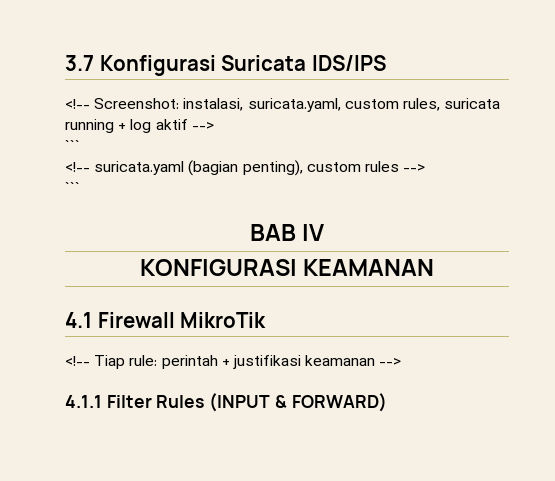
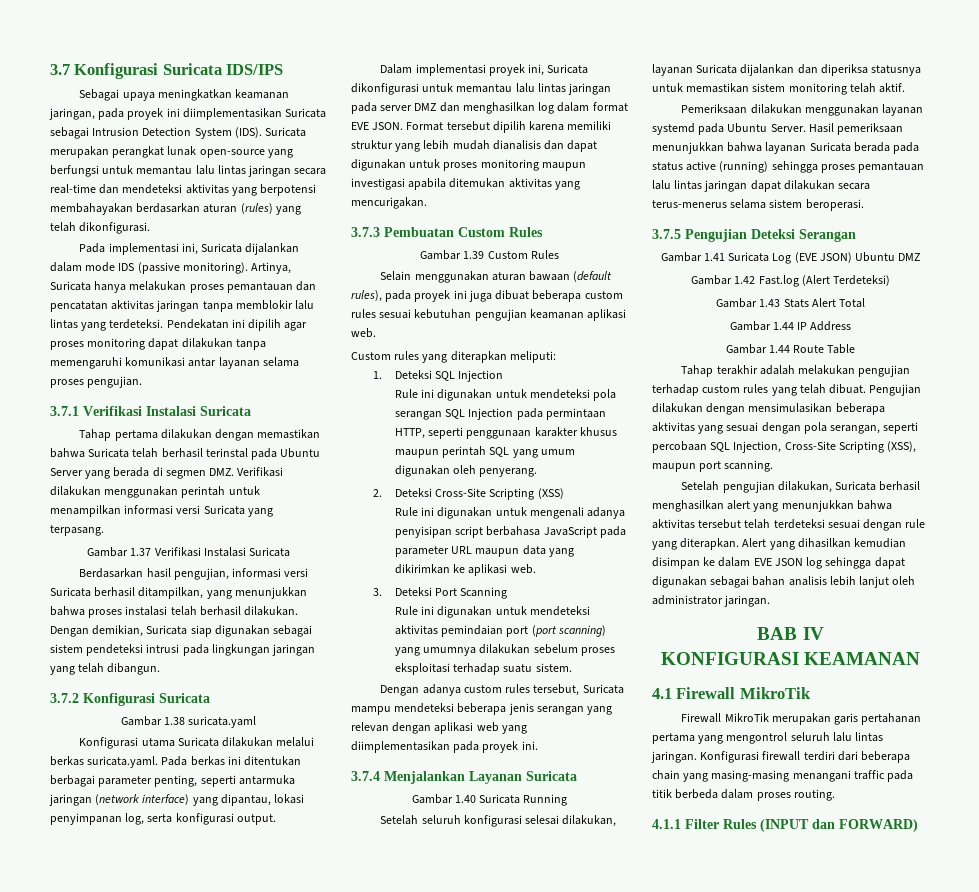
- <!-- Screenshot: instalasi, suricata.yaml, custom rules, suricata running + log aktif -->
- ```
- <!-- suricata.yaml (bagian penting), custom rules -->
- ```
+ Sebagai upaya meningkatkan keamanan jaringan, pada proyek ini diimplementasikan Suricata sebagai Intrusion Detection System (IDS). Suricata merupakan perangkat lunak open-source yang berfungsi untuk memantau lalu lintas jaringan secara real-time dan mendeteksi aktivitas yang berpotensi membahayakan berdasarkan aturan (rules) yang telah dikonfigurasi.
+ Pada implementasi ini, Suricata dijalankan dalam mode IDS (passive monitoring). Artinya, Suricata hanya melakukan proses pemantauan dan pencatatan aktivitas jaringan tanpa memblokir lalu lintas yang terdeteksi. Pendekatan ini dipilih agar proses monitoring dapat dilakukan tanpa memengaruhi komunikasi antar layanan selama proses pengujian.
+ 3.7.1 Verifikasi Instalasi Suricata
+ Tahap pertama dilakukan dengan memastikan bahwa Suricata telah berhasil terinstal pada Ubuntu Server yang berada di segmen DMZ. Verifikasi dilakukan menggunakan perintah untuk menampilkan informasi versi Suricata yang terpasang.
+ Gambar 1.37 Verifikasi Instalasi Suricata
+ Berdasarkan hasil pengujian, informasi versi Suricata berhasil ditampilkan, yang menunjukkan bahwa proses instalasi telah berhasil dilakukan. Dengan demikian, Suricata siap digunakan sebagai sistem pendeteksi intrusi pada lingkungan jaringan yang telah dibangun.
+ 3.7.2 Konfigurasi Suricata
+ Gambar 1.38 suricata.yaml
+ Konfigurasi utama Suricata dilakukan melalui berkas suricata.yaml. Pada berkas ini ditentukan berbagai parameter penting, seperti antarmuka jaringan (network interface) yang dipantau, lokasi penyimpanan log, serta konfigurasi output.
+ Dalam implementasi proyek ini, Suricata dikonfigurasi untuk memantau lalu lintas jaringan pada server DMZ dan menghasilkan log dalam format EVE JSON. Format tersebut dipilih karena memiliki struktur yang lebih mudah dianalisis dan dapat digunakan untuk proses monitoring maupun investigasi apabila ditemukan aktivitas yang mencurigakan.
+ 3.7.3 Pembuatan Custom Rules
+ Gambar 1.39 Custom Rules
+ Selain menggunakan aturan bawaan (default rules), pada proyek ini juga dibuat beberapa custom rules sesuai kebutuhan pengujian keamanan aplikasi web.
+ Custom rules yang diterapkan meliputi:
+ 1. Deteksi SQL Injection
+ Rule ini digunakan untuk mendeteksi pola serangan SQL Injection pada permintaan HTTP, seperti penggunaan karakter khusus maupun perintah SQL yang umum digunakan oleh penyerang.
+ 2. Deteksi Cross-Site Scripting (XSS)
+ Rule ini digunakan untuk mengenali adanya penyisipan script berbahasa JavaScript pada parameter URL maupun data yang dikirimkan ke aplikasi web.
+ 3. Deteksi Port Scanning
+ Rule ini digunakan untuk mendeteksi aktivitas pemindaian port (port scanning) yang umumnya dilakukan sebelum proses eksploitasi terhadap suatu sistem.
+ Dengan adanya custom rules tersebut, Suricata mampu mendeteksi beberapa jenis serangan yang relevan dengan aplikasi web yang diimplementasikan pada proyek ini.
+ 3.7.4 Menjalankan Layanan Suricata
+ Gambar 1.40 Suricata Running
+ Setelah seluruh konfigurasi selesai dilakukan, layanan Suricata dijalankan dan diperiksa statusnya untuk memastikan sistem monitoring telah aktif.
+ Pemeriksaan dilakukan menggunakan layanan systemd pada Ubuntu Server. Hasil pemeriksaan menunjukkan bahwa layanan Suricata berada pada status active (running) sehingga proses pemantauan lalu lintas jaringan dapat dilakukan secara terus-menerus selama sistem beroperasi.
+ 3.7.5 Pengujian Deteksi Serangan
+ Gambar 1.41 Suricata Log (EVE JSON) Ubuntu DMZ
+ Gambar 1.42 Fast.log (Alert Terdeteksi)
+ Gambar 1.43 Stats Alert Total
+ Gambar 1.44 IP Address
+ Gambar 1.44 Route Table
+ Tahap terakhir adalah melakukan pengujian terhadap custom rules yang telah dibuat. Pengujian dilakukan dengan mensimulasikan beberapa aktivitas yang sesuai dengan pola serangan, seperti percobaan SQL Injection, Cross-Site Scripting (XSS), maupun port scanning.
+ Setelah pengujian dilakukan, Suricata berhasil menghasilkan alert yang menunjukkan bahwa aktivitas tersebut telah terdeteksi sesuai dengan rule yang diterapkan. Alert yang dihasilkan kemudian disimpan ke dalam EVE JSON log sehingga dapat digunakan sebagai bahan analisis lebih lanjut oleh administrator jaringan.
- <!-- Tiap rule: perintah + justifikasi keamanan -->
+ Firewall MikroTik merupakan garis pertahanan pertama yang mengontrol seluruh lalu lintas jaringan. Konfigurasi firewall terdiri dari beberapa chain yang masing-masing menangani traffic pada titik berbeda dalam proses routing.
- 4.1.1 Filter Rules (INPUT & FORWARD)
+ 4.1.1 Filter Rules (INPUT dan FORWARD)

